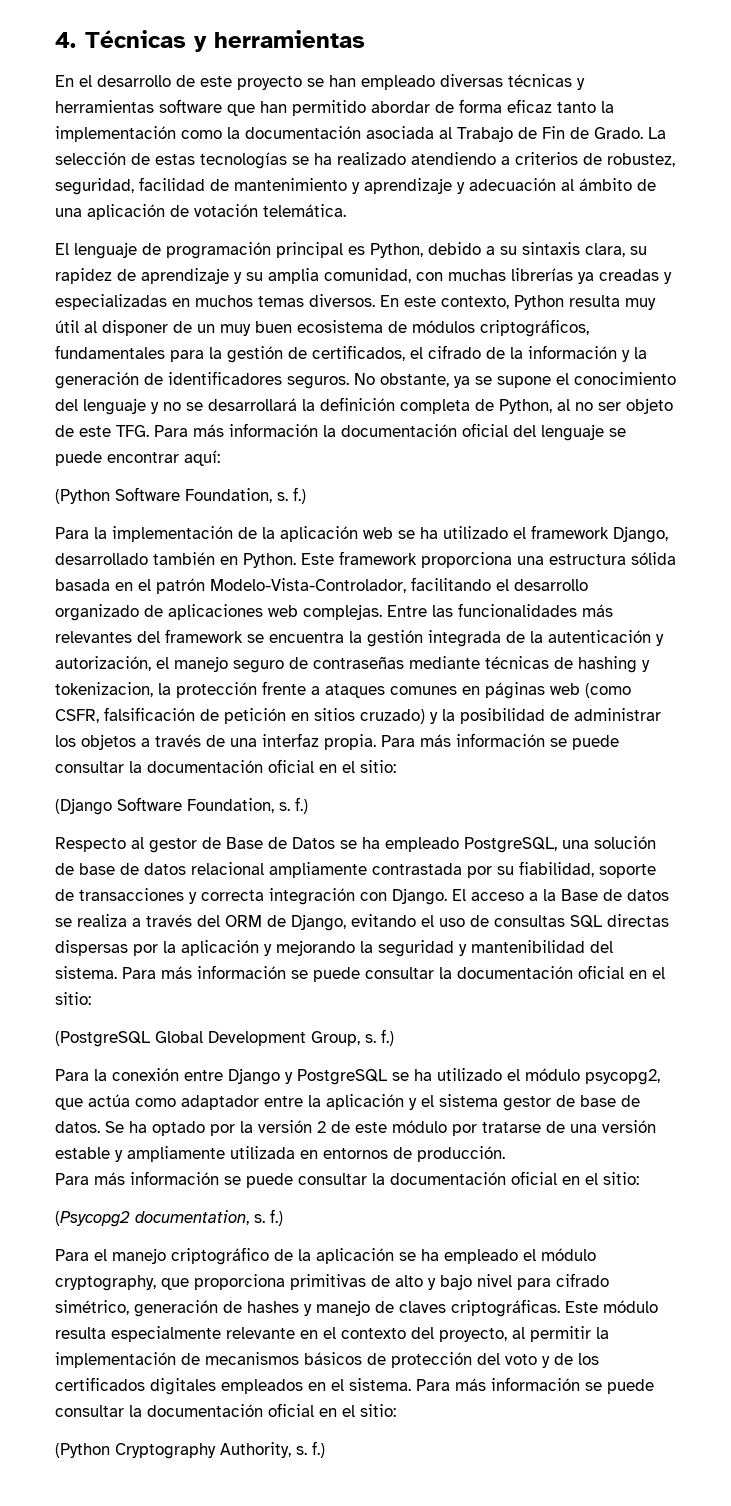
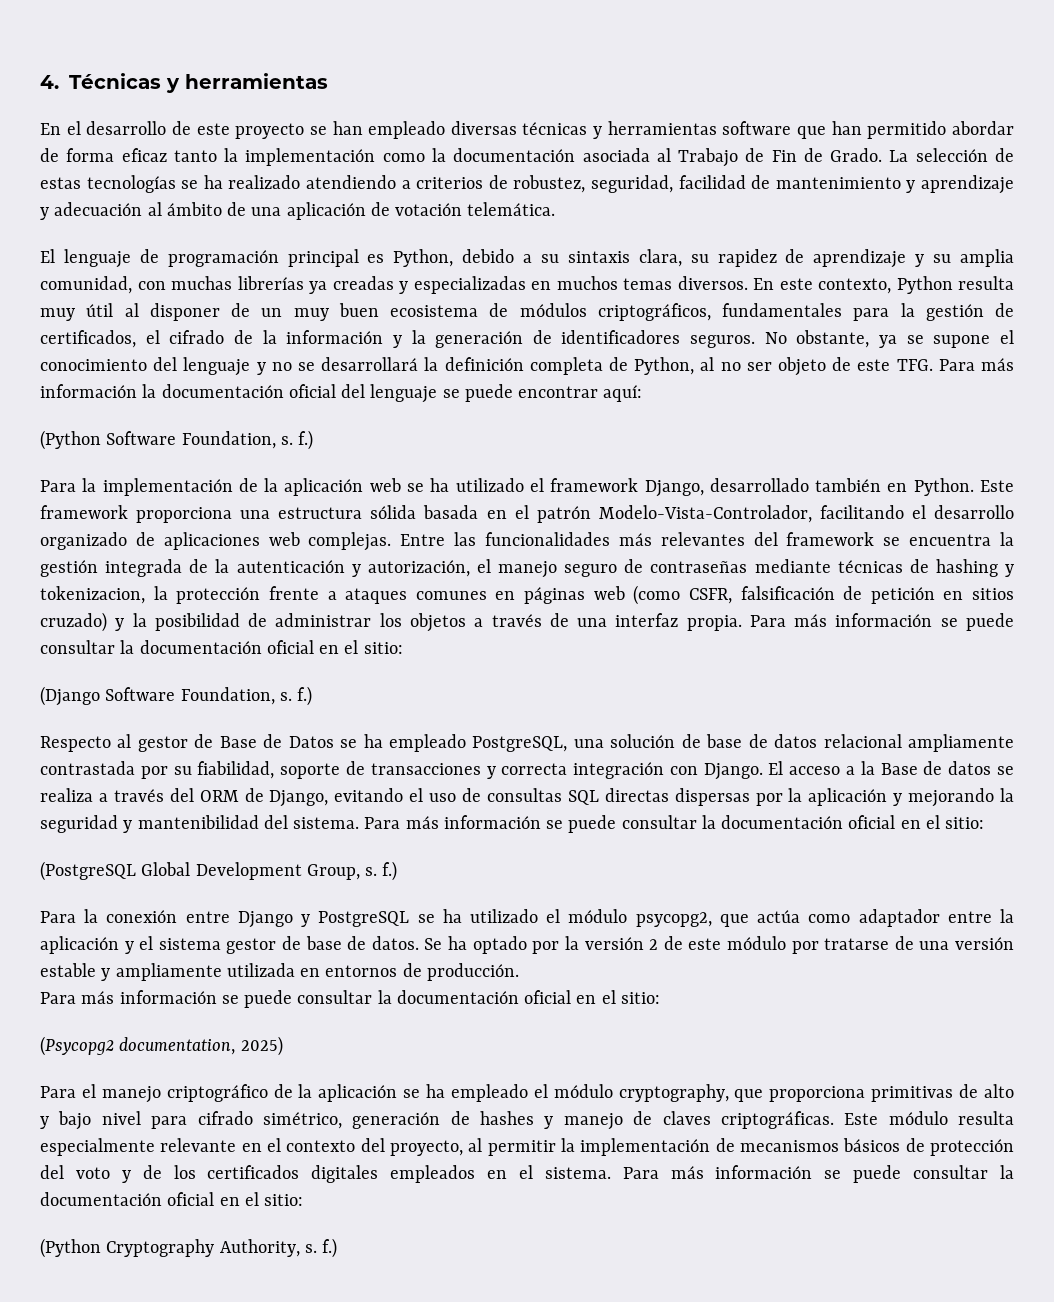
- (Psycopg2 documentation, s. f.)
+ (Psycopg2 documentation, 2025)

